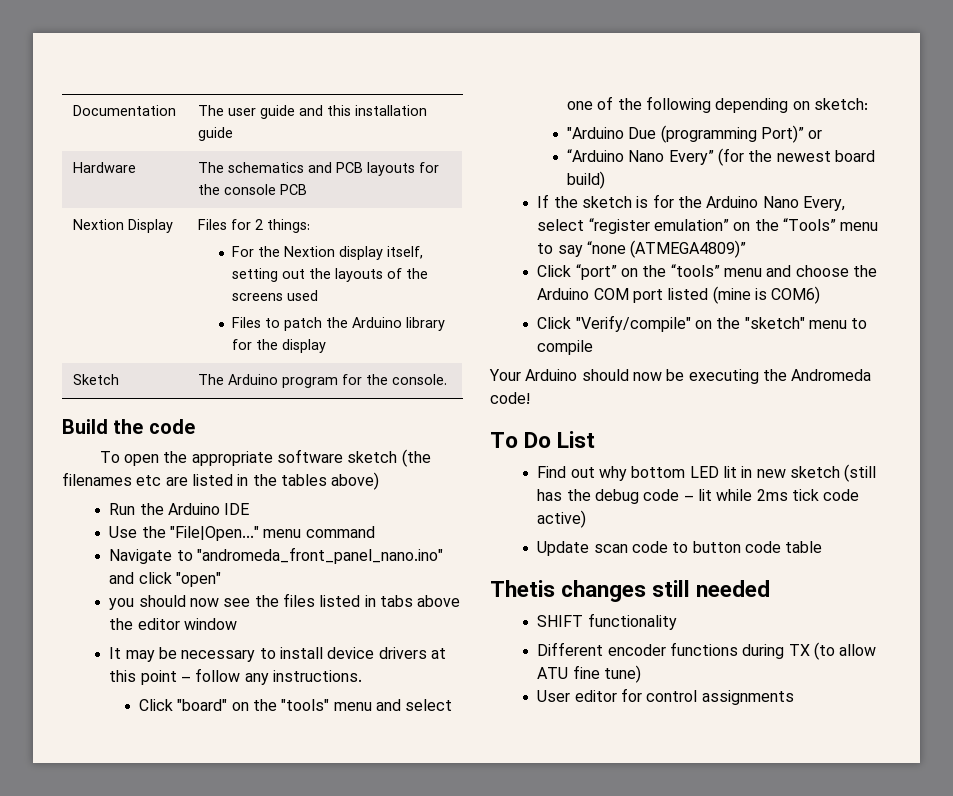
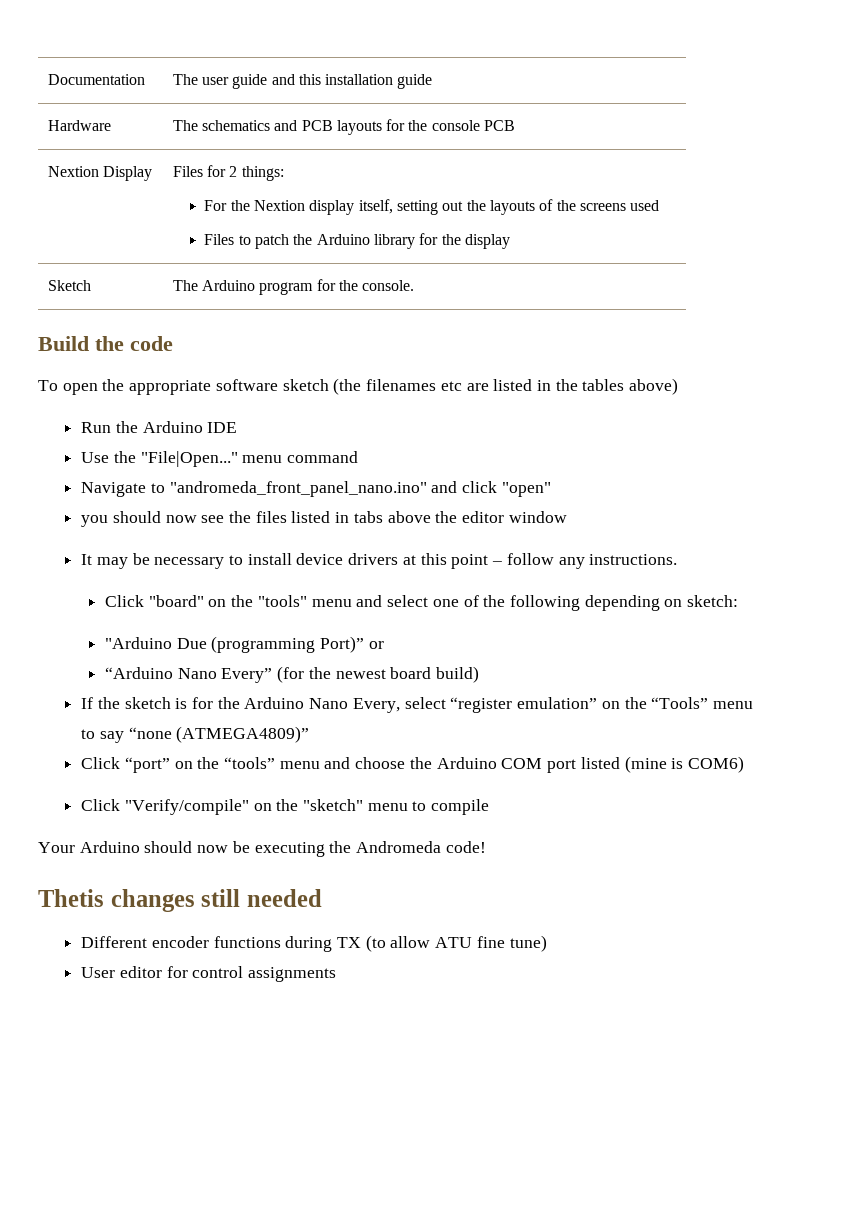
- To Do List
- Find out why bottom LED lit in new sketch (still has the debug code – lit while 2ms tick code active)
- Update scan code to button code table
- SHIFT functionality

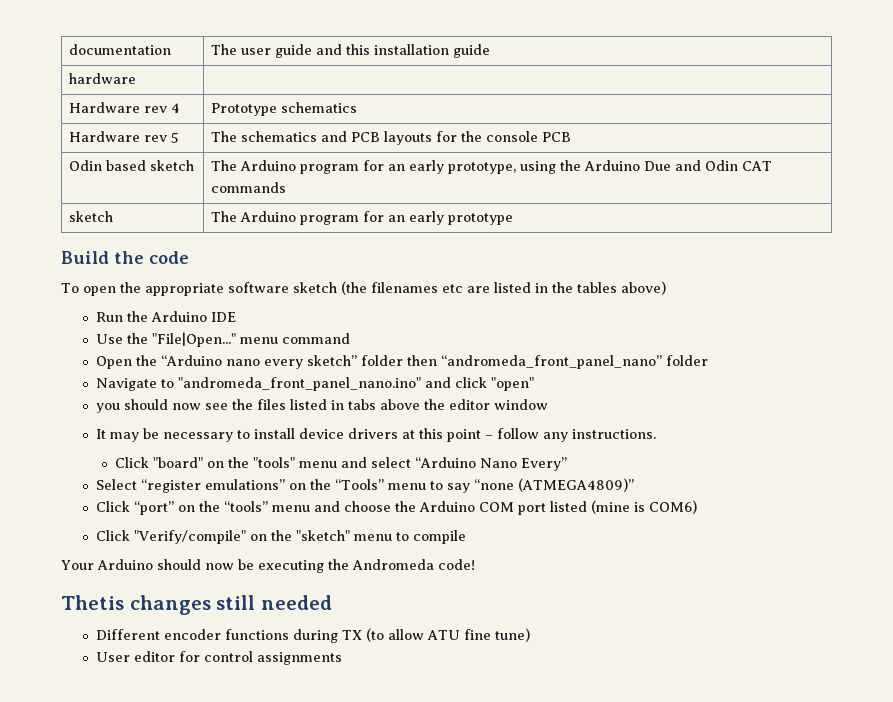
- Documentation | The user guide and this installation guide
+ documentation | The user guide and this installation guide
- Hardware | The schematics and PCB layouts for the console PCB
+ hardware |
+ Hardware rev 4 | Prototype schematics
+ Hardware rev 5 | The schematics and PCB layouts for the console PCB
- Nextion Display | Files for 2 things:
- For the Nextion display itself, setting out the layouts of the screens used
- Files to patch the Arduino library for the display
- Sketch | The Arduino program for the console.
+ Odin based sketch | The Arduino program for an early prototype, using the Arduino Due and Odin CAT commands
+ sketch | The Arduino program for an early prototype
+ Open the “Arduino nano every sketch” folder then “andromeda_front_panel_nano” folder
- Click "board" on the "tools" menu and select one of the following depending on sketch:
- "Arduino Due (programming Port)” or
- “Arduino Nano Every” (for the newest board build)
- If the sketch is for the Arduino Nano Every, select “register emulation” on the “Tools” menu to say “none (ATMEGA4809)”
+ Click "board" on the "tools" menu and select “Arduino Nano Every”
+ Select “register emulations” on the “Tools” menu to say “none (ATMEGA4809)”

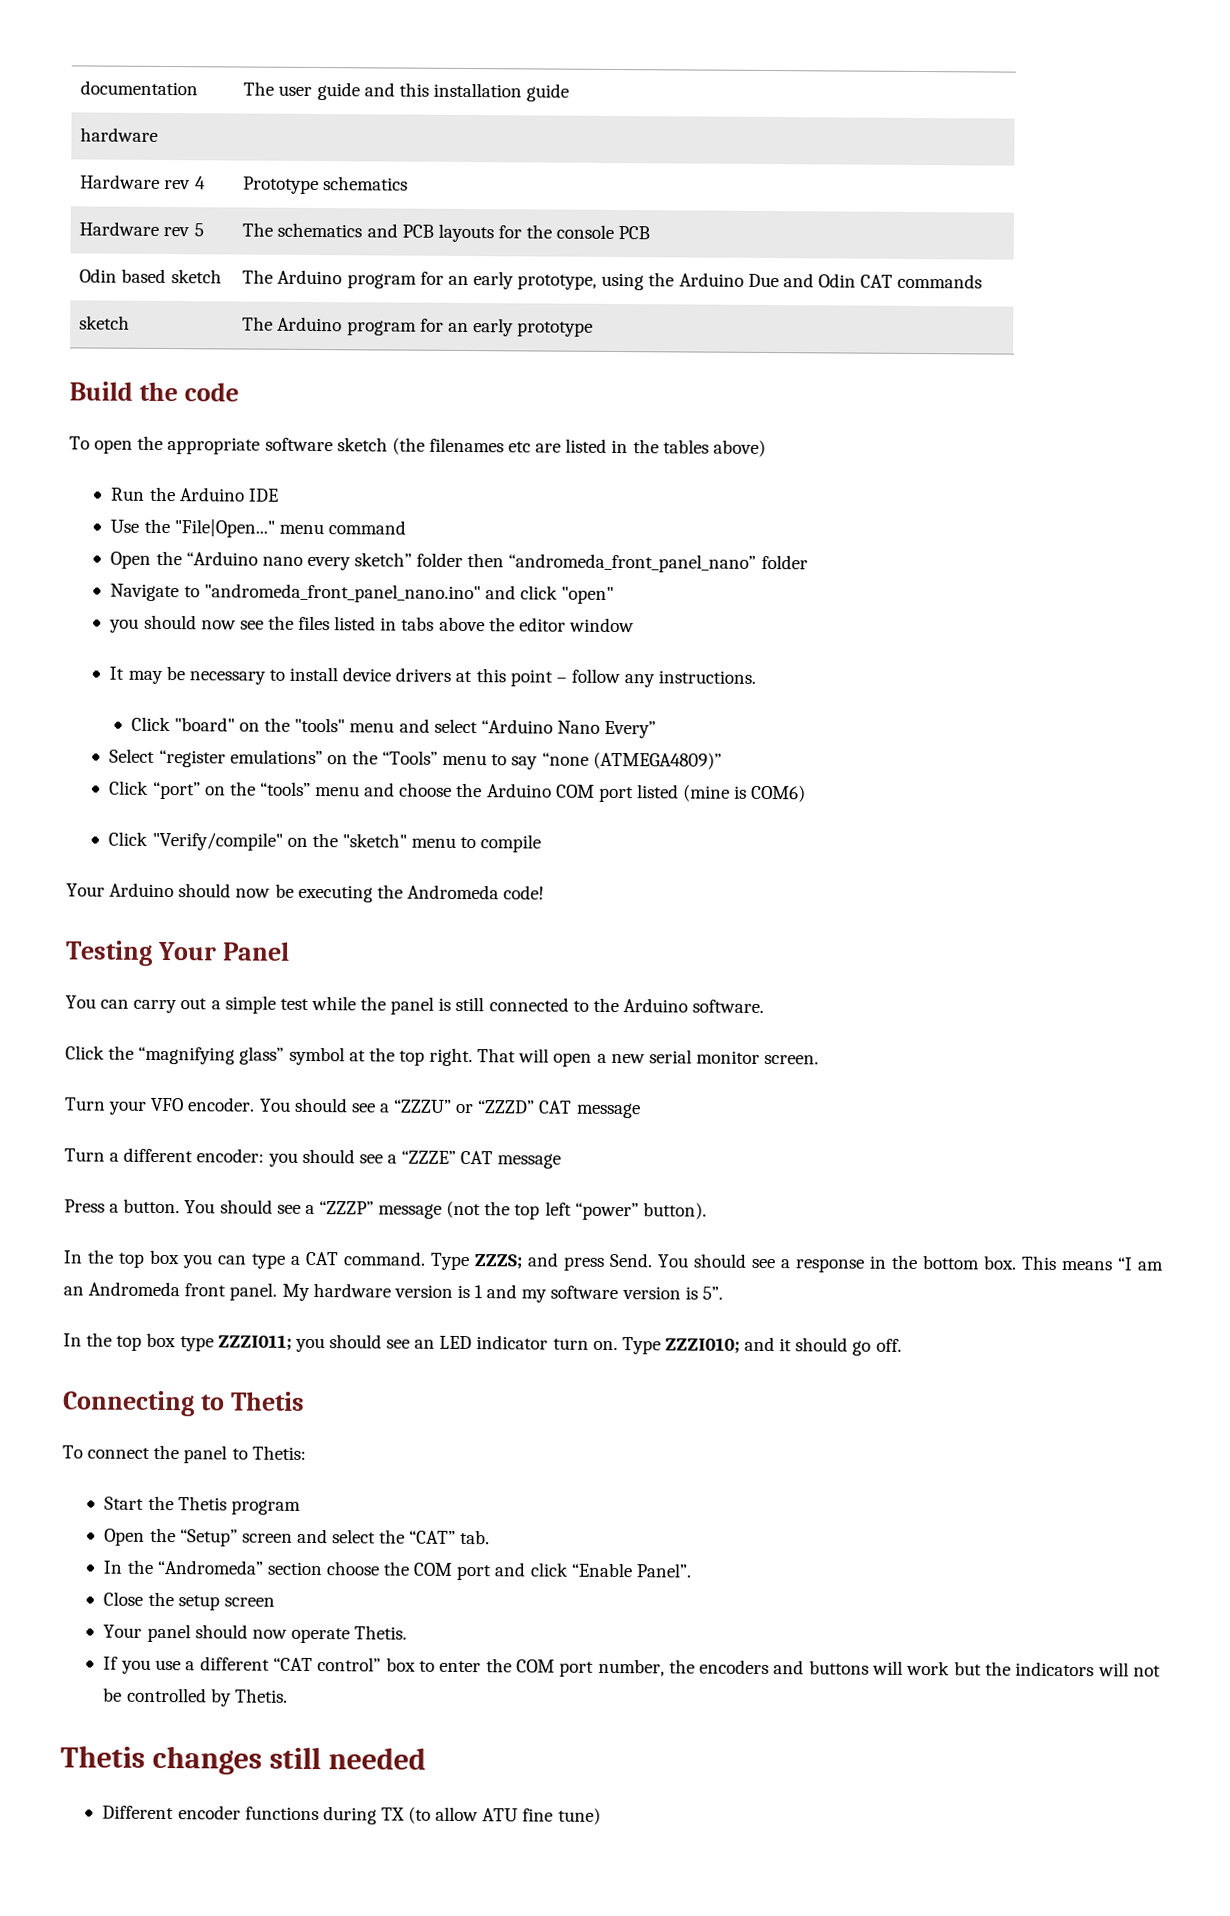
+ Testing Your Panel
+ You can carry out a simple test while the panel is still connected to the Arduino software.
+ Click the “magnifying glass” symbol at the top right. That will open a new serial monitor screen.
+ Turn your VFO encoder. You should see a “ZZZU” or “ZZZD” CAT message
+ Turn a different encoder: you should see a “ZZZE” CAT message
+ Press a button. You should see a “ZZZP” message (not the top left “power” button).
+ In the top box you can type a CAT command. Type ZZZS; and press Send. You should see a response in the bottom box. This means “I am an Andromeda front panel. My hardware version is 1 and my software version is 5”.
+ In the top box type ZZZI011; you should see an LED indicator turn on. Type ZZZI010; and it should go off.
+ Connecting to Thetis
+ To connect the panel to Thetis:
+ Start the Thetis program
+ Open the “Setup” screen and select the “CAT” tab.
+ In the “Andromeda” section choose the COM port and click “Enable Panel”.
+ Close the setup screen
+ Your panel should now operate Thetis.
+ If you use a different “CAT control” box to enter the COM port number, the encoders and buttons will work but the indicators will not be controlled by Thetis.
- User editor for control assignments

